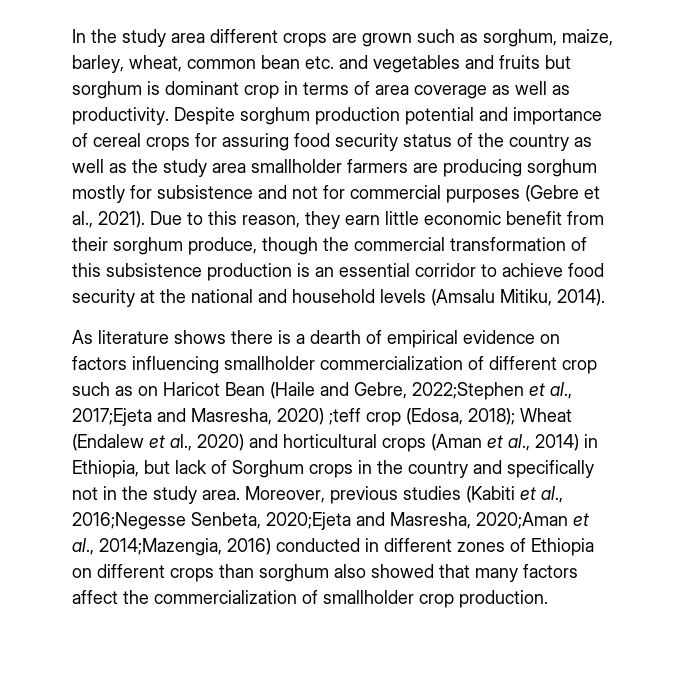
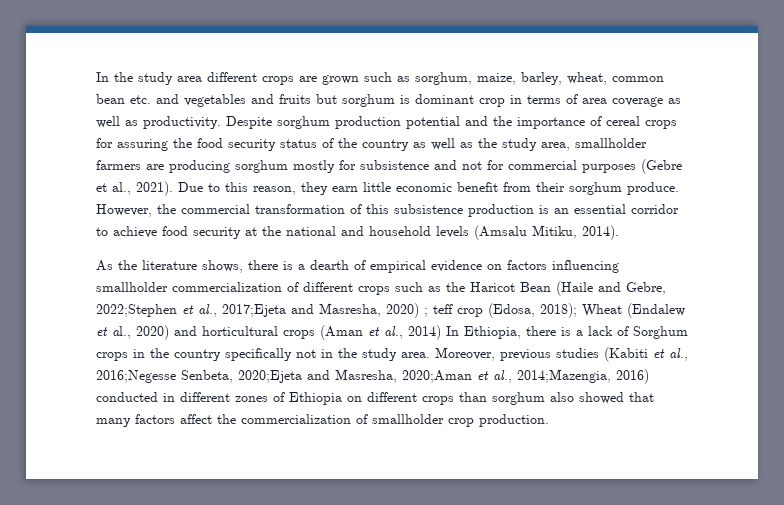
- Despite sorghum production potential and importance of cereal crops for assuring food security status of the country as well as the study area smallholder farmers are producing sorghum mostly for subsistence and not for commercial purposes (Gebre et al., 2021).
+ Despite sorghum production potential and the importance of cereal crops for assuring the food security status of the country as well as the study area, smallholder farmers are producing sorghum mostly for subsistence and not for commercial purposes (Gebre et al., 2021).
- Due to this reason, they earn little economic benefit from their sorghum produce, though the commercial transformation of this subsistence production is an essential corridor to achieve food security at the national and household levels (Amsalu Mitiku, 2014).
+ Due to this reason, they earn little economic benefit from their sorghum produce. However, the commercial transformation of this subsistence production is an essential corridor to achieve food security at the national and household levels (Amsalu Mitiku, 2014).
- As literature shows there is a dearth of empirical evidence on factors influencing smallholder commercialization of different crop such as on Haricot Bean (Haile and Gebre, 2022;Stephen et al., 2017;Ejeta and Masresha, 2020) ;teff crop (Edosa, 2018); Wheat (Endalew et al., 2020) and horticultural crops (Aman et al., 2014) in Ethiopia, but lack of Sorghum crops in the country and specifically not in the study area.
+ As the literature shows, there is a dearth of empirical evidence on factors influencing smallholder commercialization of different crops such as the Haricot Bean (Haile and Gebre, 2022;Stephen et al., 2017;Ejeta and Masresha, 2020) ; teff crop (Edosa, 2018); Wheat (Endalew et al., 2020) and horticultural crops (Aman et al., 2014) In Ethiopia, there is a lack of Sorghum crops in the country specifically not in the study area.

